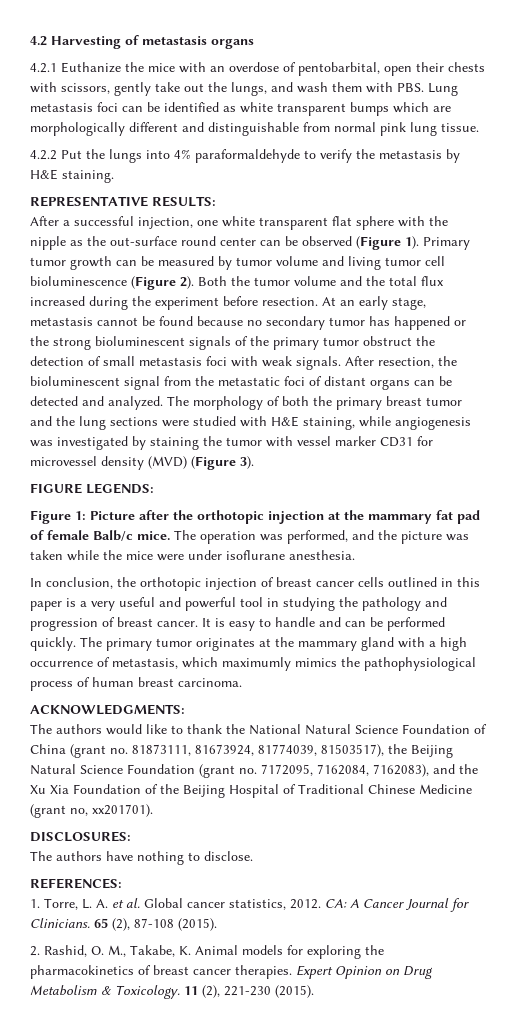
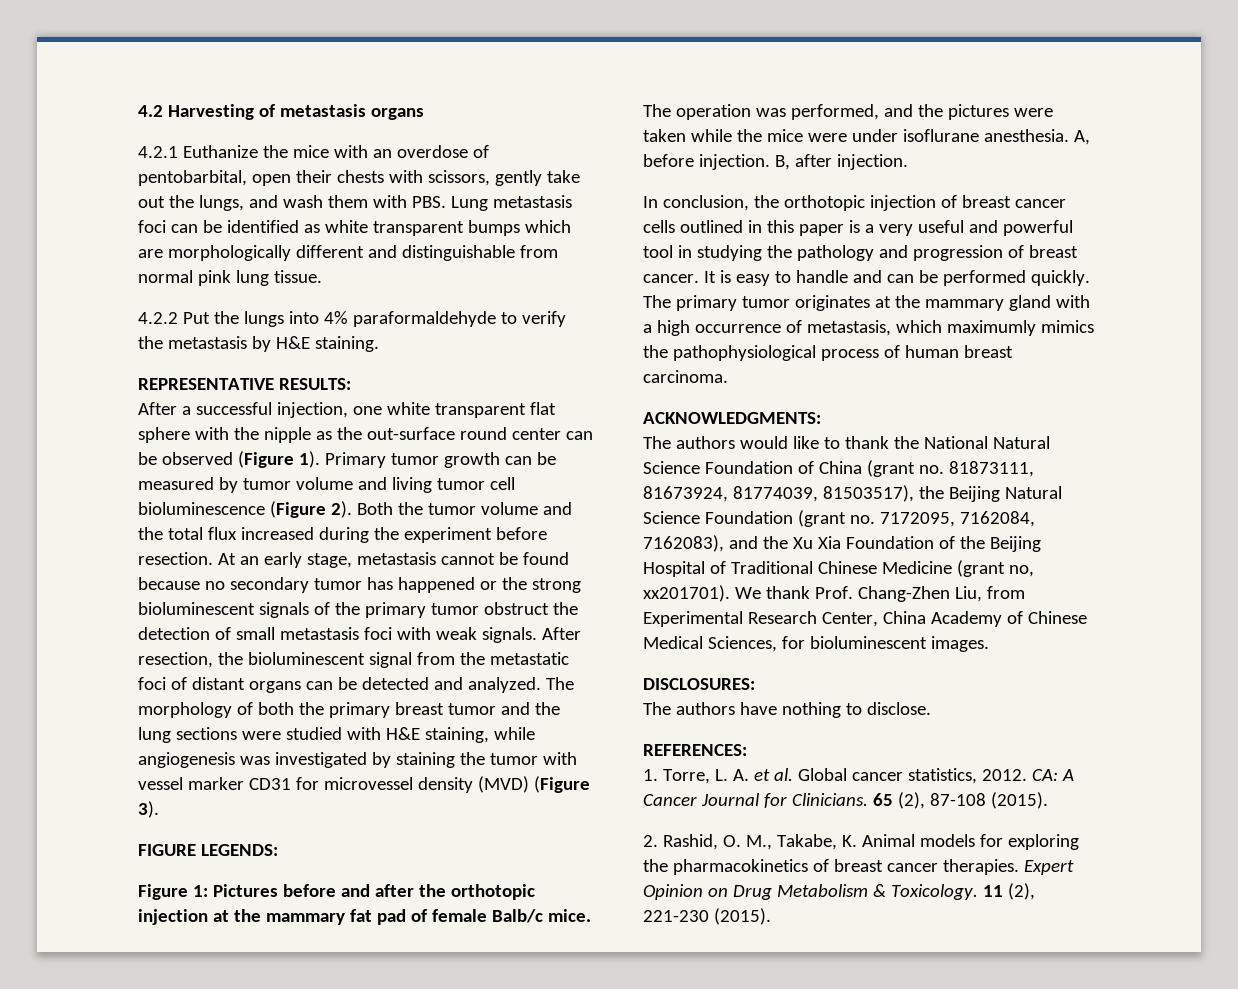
- Figure 1: Picture after the orthotopic injection at the mammary fat pad of female Balb/c mice.
+ Figure 1: Pictures before and after the orthotopic injection at the mammary fat pad of female Balb/c mice.
- The operation was performed, and the picture was taken while the mice were under isoflurane anesthesia.
+ The operation was performed, and the pictures were taken while the mice were under isoflurane anesthesia. A, before injection. B, after injection.
+ We thank Prof. Chang-Zhen Liu, from Experimental Research Center, China Academy of Chinese Medical Sciences, for bioluminescent images.

